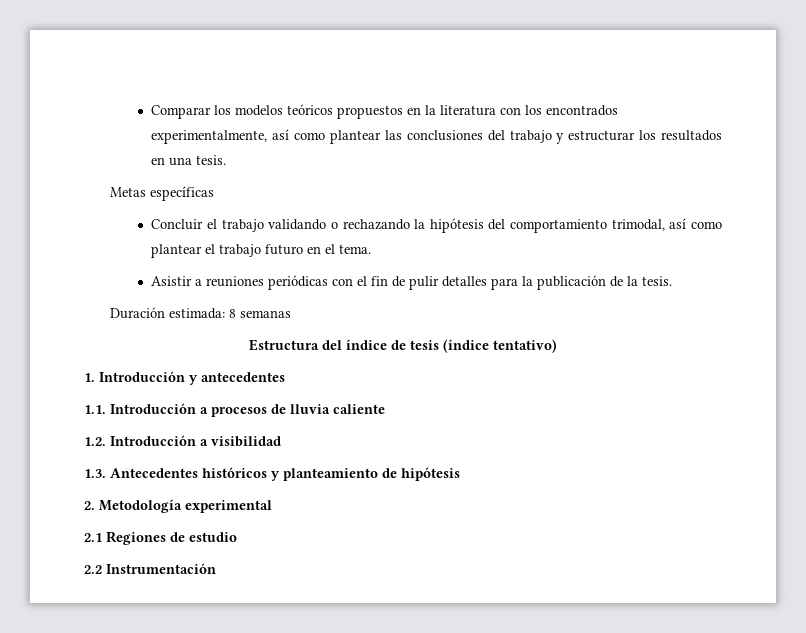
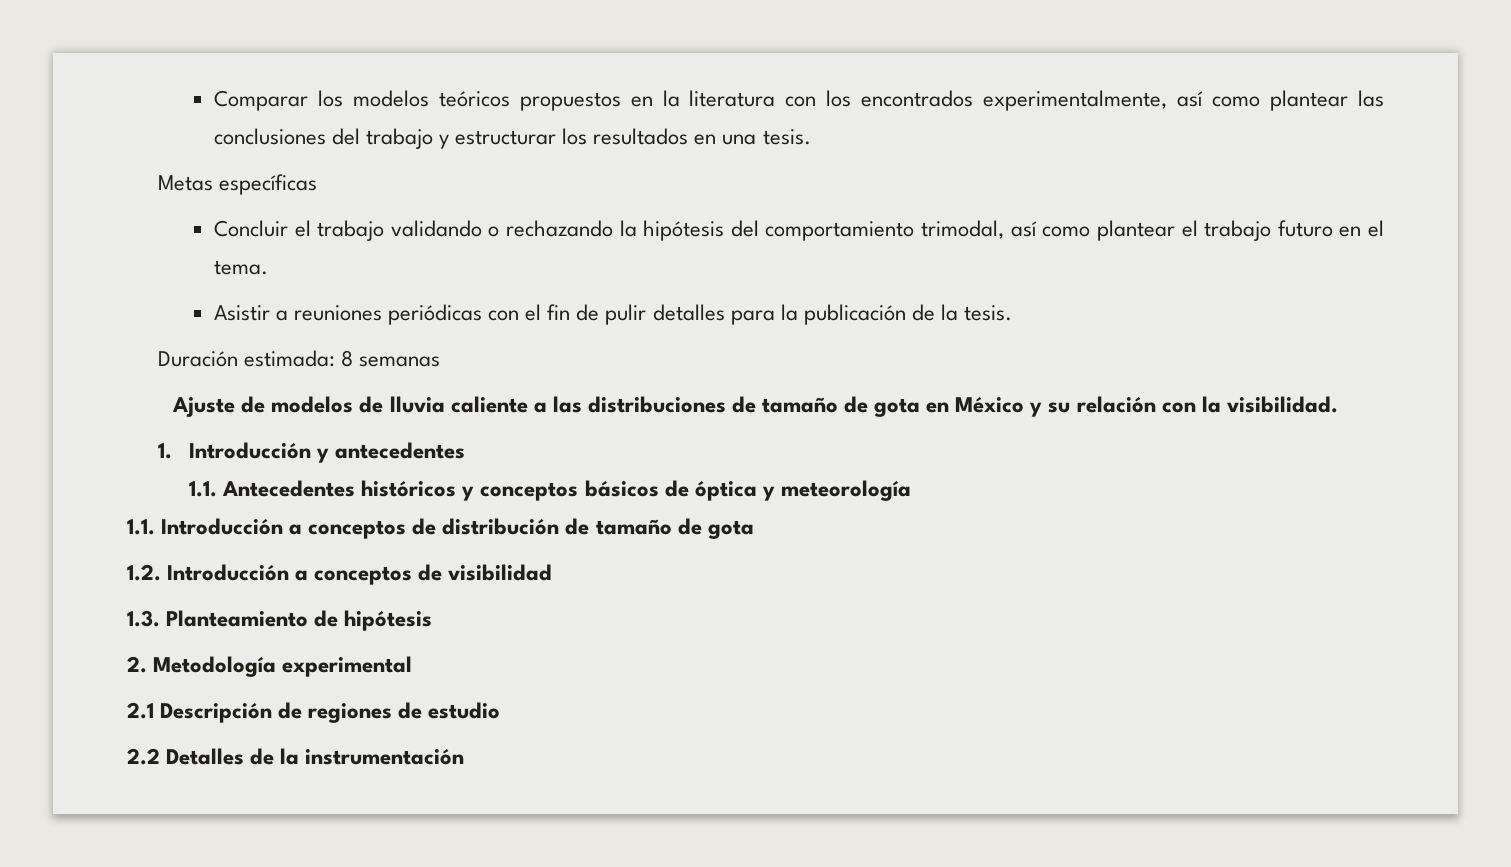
- Estructura del índice de tesis (índice tentativo)
+ Ajuste de modelos de lluvia caliente a las distribuciones de tamaño de gota en México y su relación con la visibilidad.
  1. Introducción y antecedentes
- 1.1. Introducción a procesos de lluvia caliente
+ 1.1. Antecedentes históricos y conceptos básicos de óptica y meteorología
+ 1.1. Introducción a conceptos de distribución de tamaño de gota
- 1.2. Introducción a visibilidad
+ 1.2. Introducción a conceptos de visibilidad
- 1.3. Antecedentes históricos y planteamiento de hipótesis
+ 1.3. Planteamiento de hipótesis
- 2.1 Regiones de estudio
+ 2.1 Descripción de regiones de estudio
- 2.2 Instrumentación
+ 2.2 Detalles de la instrumentación

